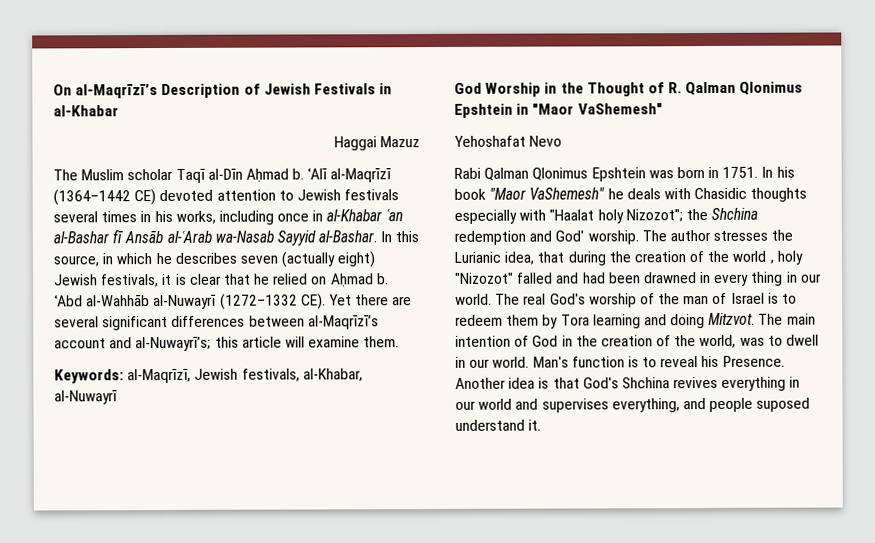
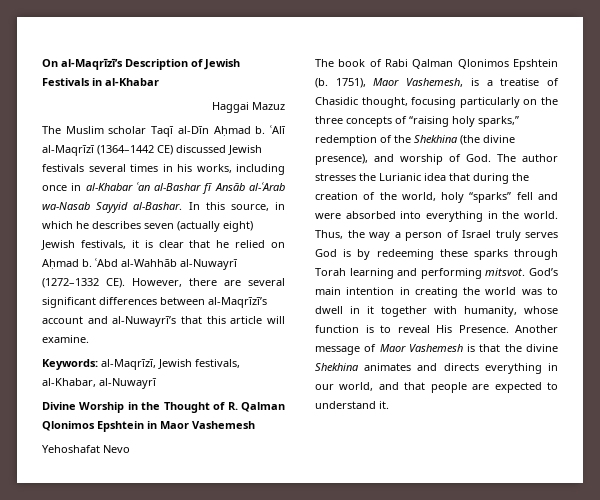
- ʿAlī al-Maqrīzī (1364–1442 CE) devoted attention to Jewish festivals several times in his works, including once in al-Khabar ʿan al-Bashar fī Ansāb al-ʿArab wa-Nasab Sayyid al-Bashar.
+ ʿAlī al-Maqrīzī (1364–1442 CE) discussed Jewish festivals several times in his works, including once in al-Khabar ʿan al-Bashar fī Ansāb al-ʿArab wa-Nasab Sayyid al-Bashar.
- ʿAbd al-Wahhāb al-Nuwayrī (1272–1332 CE). Yet there are several significant differences between al-Maqrīzī’s account and al-Nuwayrī’s; this article will examine them.
+ ʿAbd al-Wahhāb al-Nuwayrī (1272–1332 CE). However, there are several significant differences between al-Maqrīzī’s account and al-Nuwayrī’s that this article will examine.
- God Worship in the Thought of R. Qalman Qlonimus Epshtein in "Maor VaShemesh"
+ Divine Worship in the Thought of R. Qalman Qlonimos Epshtein in Maor Vashemesh
- Rabi Qalman Qlonimus Epshtein was born in 1751. In his book "Maor VaShemesh" he deals with Chasidic thoughts especially with "Haalat holy Nizozot"; the Shchina redemption and God' worship. The author stresses the Lurianic idea, that during the creation of the world , holy "Nizozot" falled and had been drawned in every thing in our world. The real God's worship of the man of Israel is to redeem them by Tora learning and doing Mitzvot. The main intention of God in the creation of the world, was to dwell in our world. Man's function is to reveal his Presence.
+ The book of Rabi Qalman Qlonimos Epshtein (b. 1751), Maor Vashemesh, is a treatise of Chasidic thought, focusing particularly on the three concepts of “raising holy sparks,” redemption of the Shekhina (the divine presence), and worship of God. The author stresses the Lurianic idea that during the creation of the world, holy “sparks” fell and were absorbed into everything in the world. Thus, the way a person of Israel truly serves God is by redeeming these sparks through Torah learning and performing mitsvot. God’s main intention in creating the world was to dwell in it together with humanity, whose function is to reveal His Presence.
- Another idea is that God's Shchina revives everything in our world and supervises everything, and people suposed understand it.
+ Another message of Maor Vashemesh is that the divine Shekhina animates and directs everything in our world, and that people are expected to understand it.

